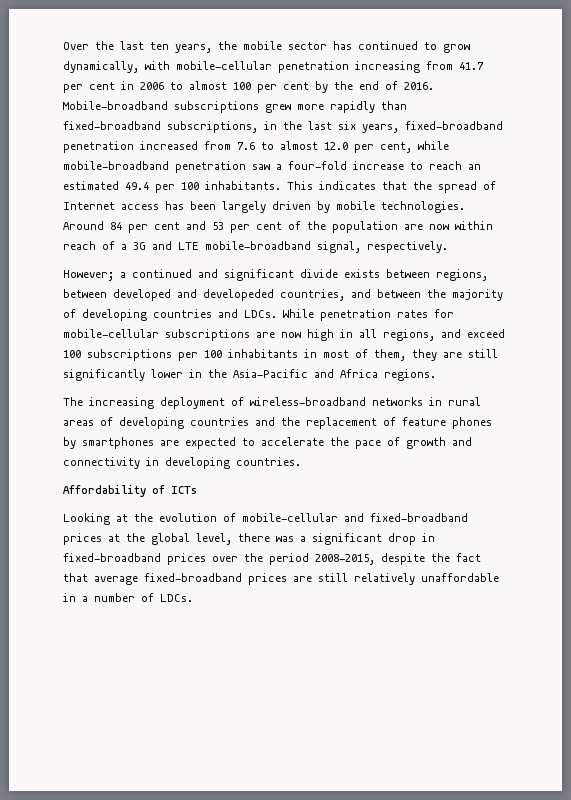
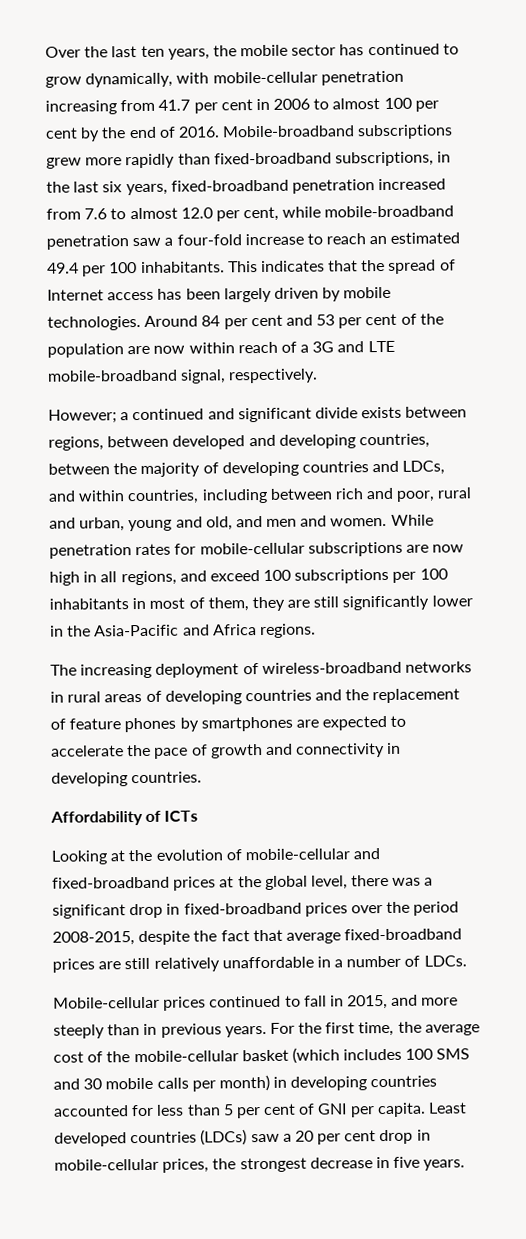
- However; a continued and significant divide exists between regions, between developed and developeded countries, and between the majority of developing countries and LDCs.
+ However; a continued and significant divide exists between regions, between developed and developing countries, between the majority of developing countries and LDCs, and within countries, including between rich and poor, rural and urban, young and old, and men and women.
+ Mobile-cellular prices continued to fall in 2015, and more steeply than in previous years. For the first time, the average cost of the mobile-cellular basket (which includes 100 SMS and 30 mobile calls per month) in developing countries accounted for less than 5 per cent of GNI per capita. Least developed countries (LDCs) saw a 20 per cent drop in mobile-cellular prices, the strongest decrease in five years.

